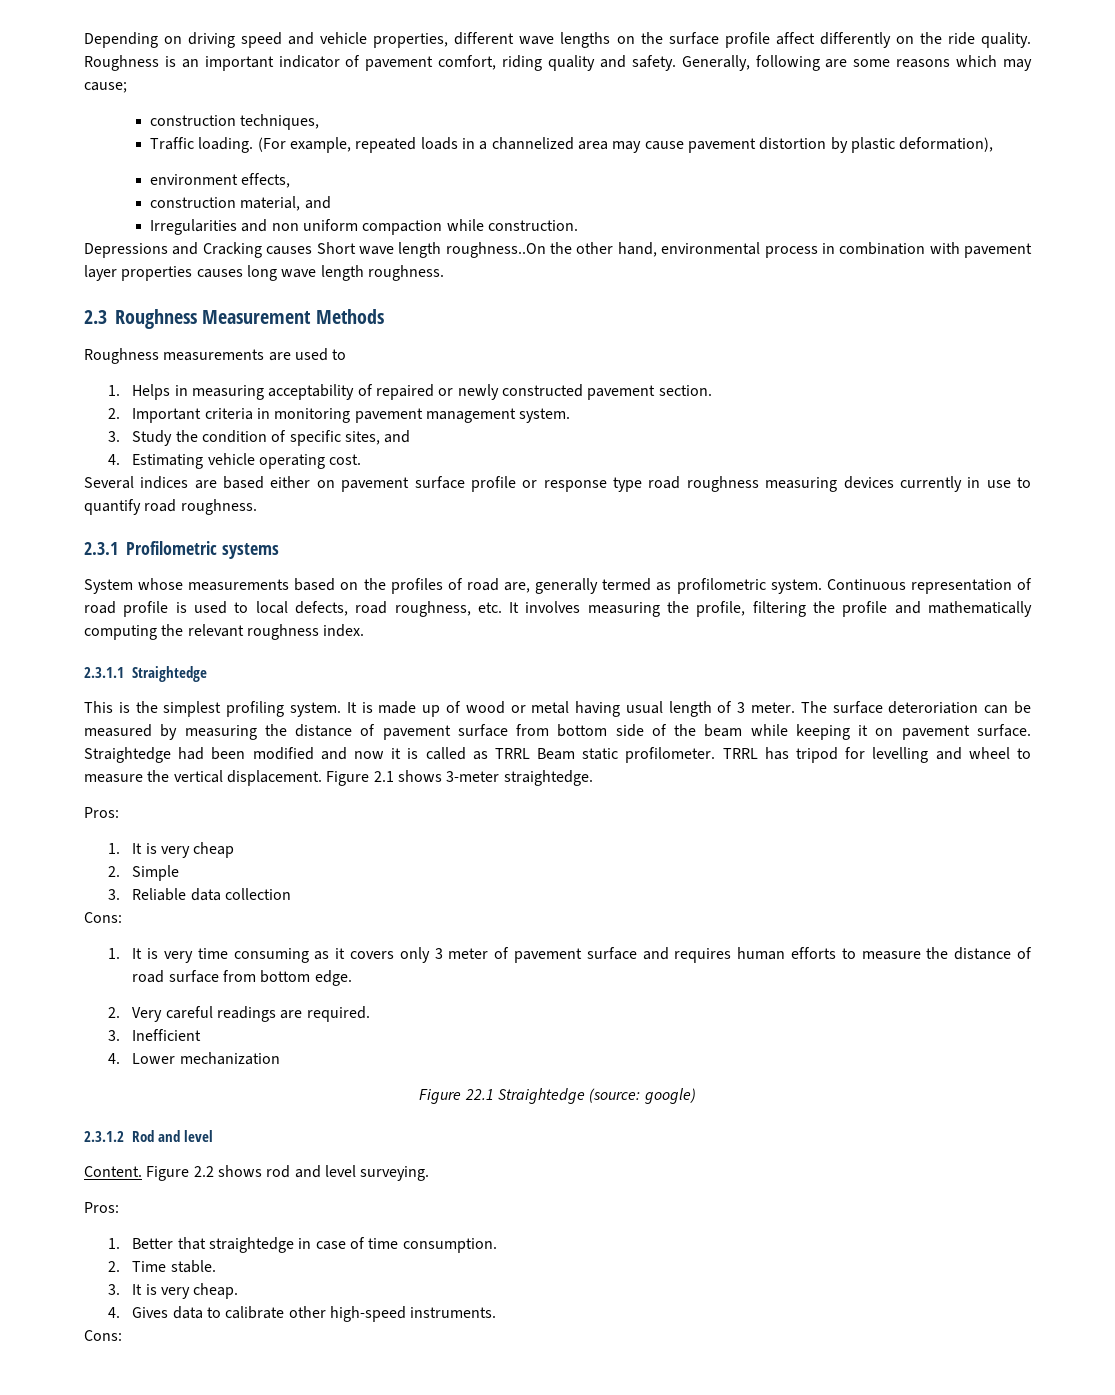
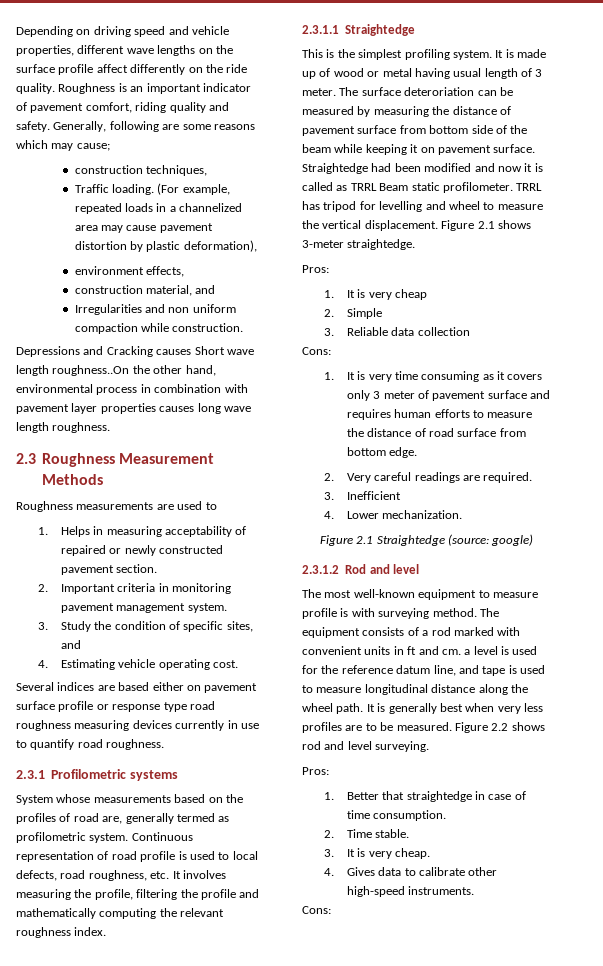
- 4. Lower mechanization
- Figure 22.1 Straightedge (source: google)
+ 4. Lower mechanization.
+ Figure 2.1 Straightedge (source: google)
- Content.
+ The most well-known equipment to measure profile is with surveying method. The equipment consists of a rod marked with convenient units in ft and cm. a level is used for the reference datum line, and tape is used to measure longitudinal distance along the wheel path. It is generally best when very less profiles are to be measured.

